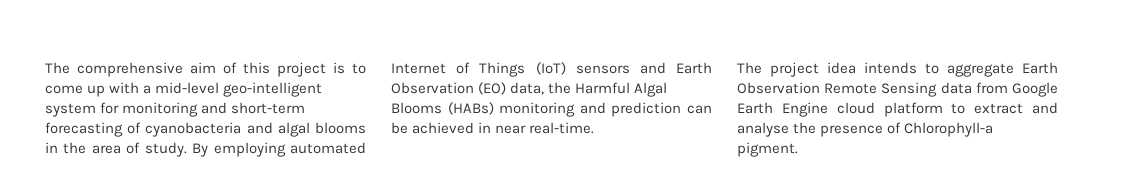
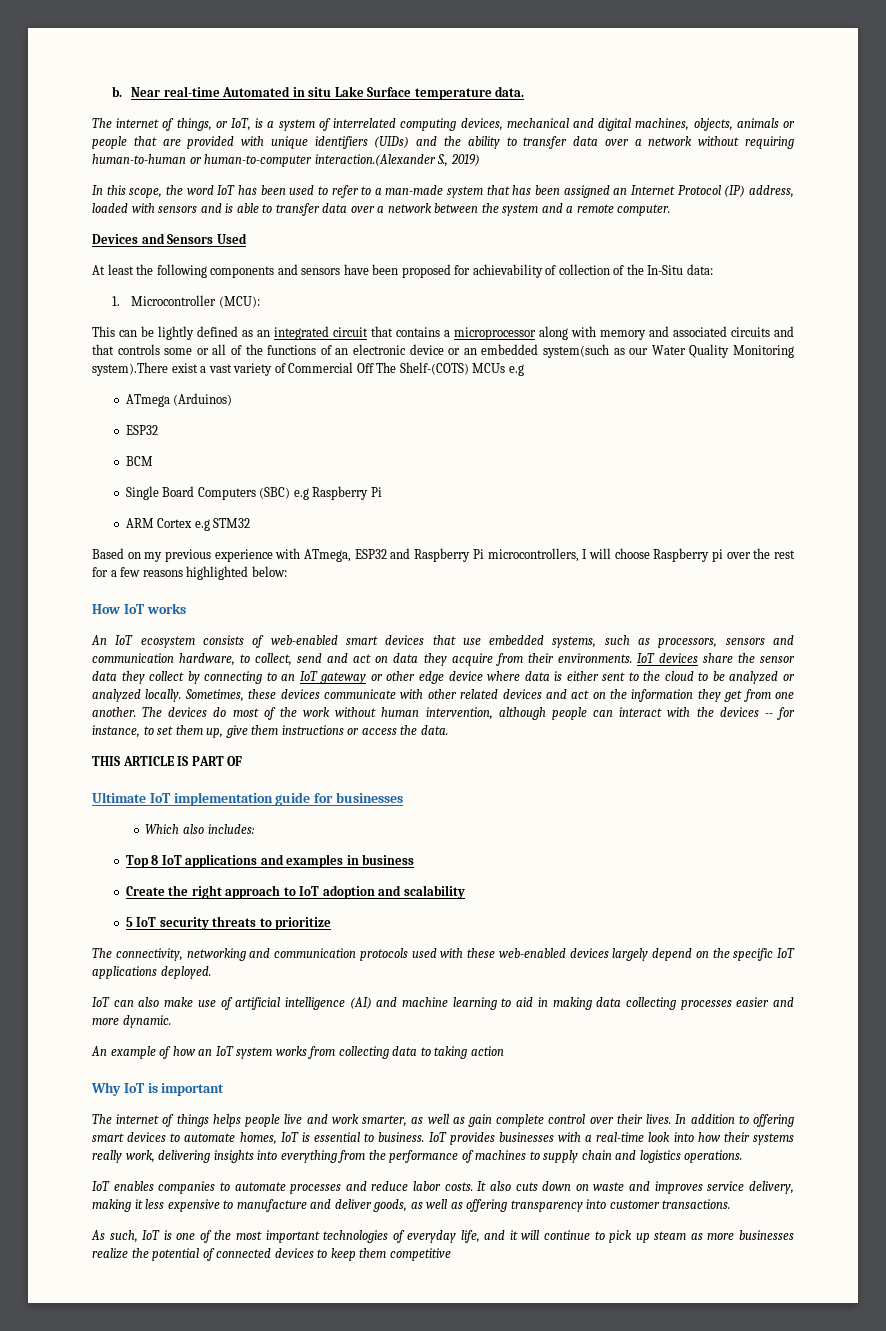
- The comprehensive aim of this project is to come up with a mid-level geo-intelligent system for monitoring and short-term forecasting of cyanobacteria and algal blooms in the area of study. By employing automated Internet of Things (IoT) sensors and Earth Observation (EO) data, the Harmful Algal Blooms (HABs) monitoring and prediction can be achieved in near real-time.
- The project idea intends to aggregate Earth Observation Remote Sensing data from Google Earth Engine cloud platform to extract and analyse the presence of Chlorophyll-a pigment.
+ b. Near real-time Automated in situ Lake Surface temperature data.
+ The internet of things, or IoT, is a system of interrelated computing devices, mechanical and digital machines, objects, animals or people that are provided with unique identifiers (UIDs) and the ability to transfer data over a network without requiring human-to-human or human-to-computer interaction.(Alexander S., 2019)
+ In this scope, the word IoT has been used to refer to a man-made system that has been assigned an Internet Protocol (IP) address, loaded with sensors and is able to transfer data over a network between the system and a remote computer.
+ Devices and Sensors Used
+ At least the following components and sensors have been proposed for achievability of collection of the In-Situ data:
+ 1. Microcontroller (MCU):
+ This can be lightly defined as an integrated circuit that contains a microprocessor along with memory and associated circuits and that controls some or all of the functions of an electronic device or an embedded system(such as our Water Quality Monitoring system).There exist a vast variety of Commercial Off The Shelf-(COTS) MCUs e.g
+ ATmega (Arduinos)
+ ESP32
+ BCM
+ Single Board Computers (SBC) e.g Raspberry Pi
+ ARM Cortex e.g STM32
+ Based on my previous experience with ATmega, ESP32 and Raspberry Pi microcontrollers, I will choose Raspberry pi over the rest for a few reasons highlighted below:
+ How IoT works
+ An IoT ecosystem consists of web-enabled smart devices that use embedded systems, such as processors, sensors and communication hardware, to collect, send and act on data they acquire from their environments. IoT devices share the sensor data they collect by connecting to an IoT gateway or other edge device where data is either sent to the cloud to be analyzed or analyzed locally. Sometimes, these devices communicate with other related devices and act on the information they get from one another. The devices do most of the work without human intervention, although people can interact with the devices -- for instance, to set them up, give them instructions or access the data.
+ THIS ARTICLE IS PART OF
+ Ultimate IoT implementation guide for businesses
+ Which also includes:
+ Top 8 IoT applications and examples in business
+ Create the right approach to IoT adoption and scalability
+ 5 IoT security threats to prioritize
+ The connectivity, networking and communication protocols used with these web-enabled devices largely depend on the specific IoT applications deployed.
+ IoT can also make use of artificial intelligence (AI) and machine learning to aid in making data collecting processes easier and more dynamic.
+ An example of how an IoT system works from collecting data to taking action
+ Why IoT is important
+ The internet of things helps people live and work smarter, as well as gain complete control over their lives. In addition to offering smart devices to automate homes, IoT is essential to business. IoT provides businesses with a real-time look into how their systems really work, delivering insights into everything from the performance of machines to supply chain and logistics operations.
+ IoT enables companies to automate processes and reduce labor costs. It also cuts down on waste and improves service delivery, making it less expensive to manufacture and deliver goods, as well as offering transparency into customer transactions.
+ As such, IoT is one of the most important technologies of everyday life, and it will continue to pick up steam as more businesses realize the potential of connected devices to keep them competitive

